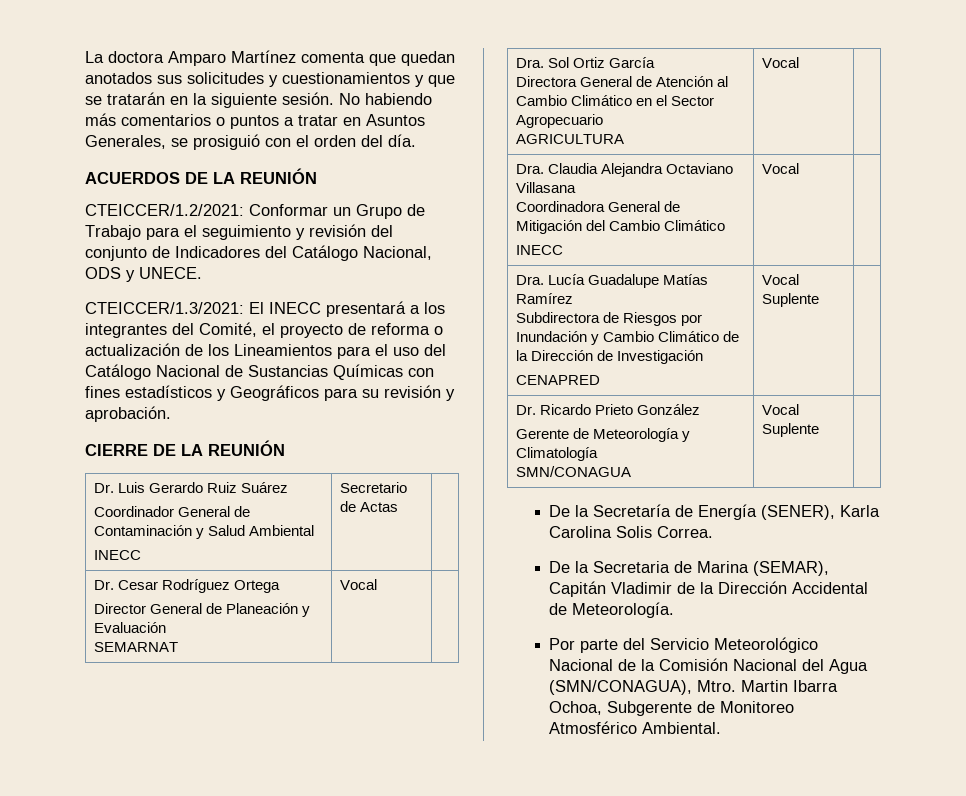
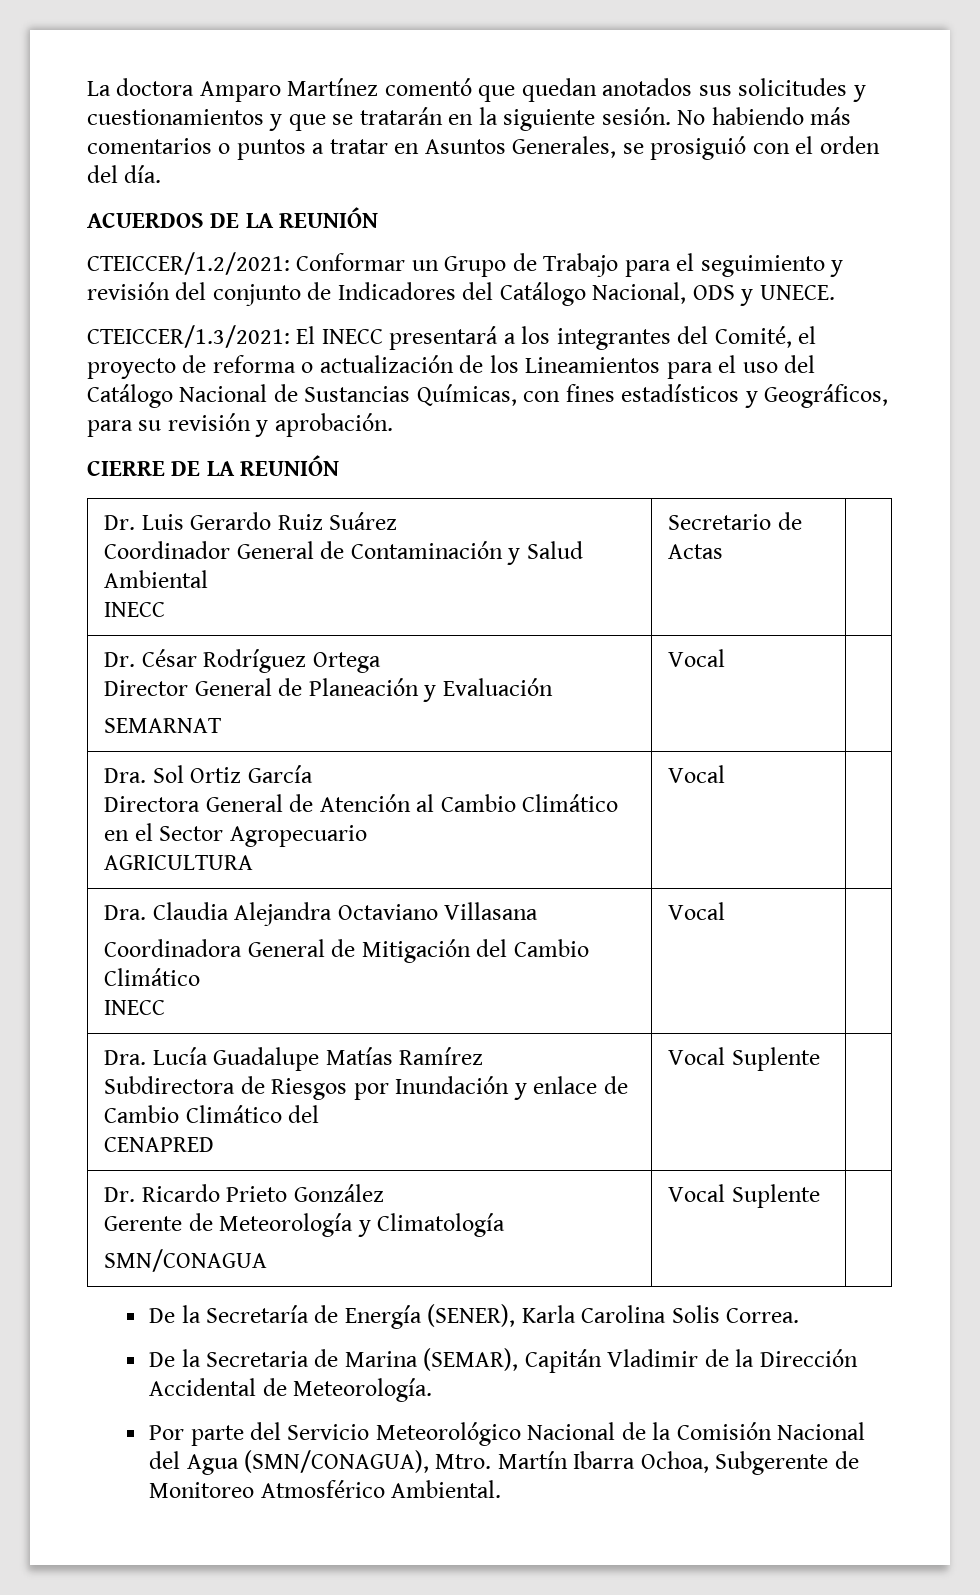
- La doctora Amparo Martínez comenta que quedan anotados sus solicitudes y cuestionamientos y que se tratarán en la siguiente sesión.
+ La doctora Amparo Martínez comentó que quedan anotados sus solicitudes y cuestionamientos y que se tratarán en la siguiente sesión.
- CTEICCER/1.3/2021: El INECC presentará a los integrantes del Comité, el proyecto de reforma o actualización de los Lineamientos para el uso del Catálogo Nacional de Sustancias Químicas con fines estadísticos y Geográficos para su revisión y aprobación.
+ CTEICCER/1.3/2021: El INECC presentará a los integrantes del Comité, el proyecto de reforma o actualización de los Lineamientos para el uso del Catálogo Nacional de Sustancias Químicas, con fines estadísticos y Geográficos, para su revisión y aprobación.
- Dr. Cesar Rodríguez Ortega
+ Dr. César Rodríguez Ortega
  Dra. Lucía Guadalupe Matías Ramírez
- Subdirectora de Riesgos por Inundación y Cambio Climático de la Dirección de Investigación
+ Subdirectora de Riesgos por Inundación y enlace de Cambio Climático del
- Martin Ibarra Ochoa, Subgerente de Monitoreo Atmosférico Ambiental.
+ Martín Ibarra Ochoa, Subgerente de Monitoreo Atmosférico Ambiental.

